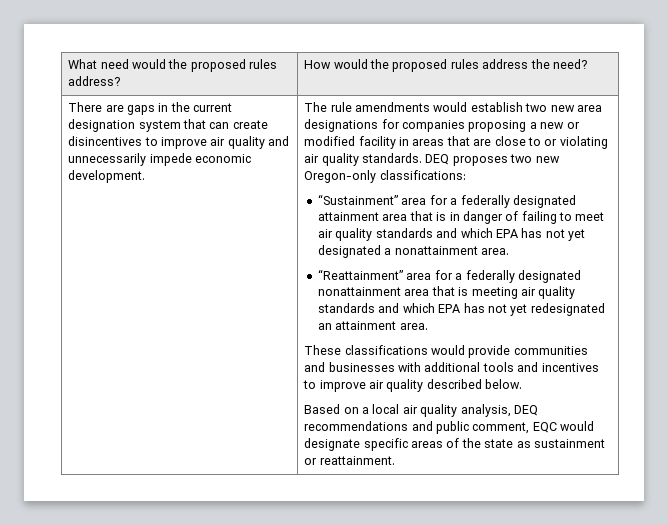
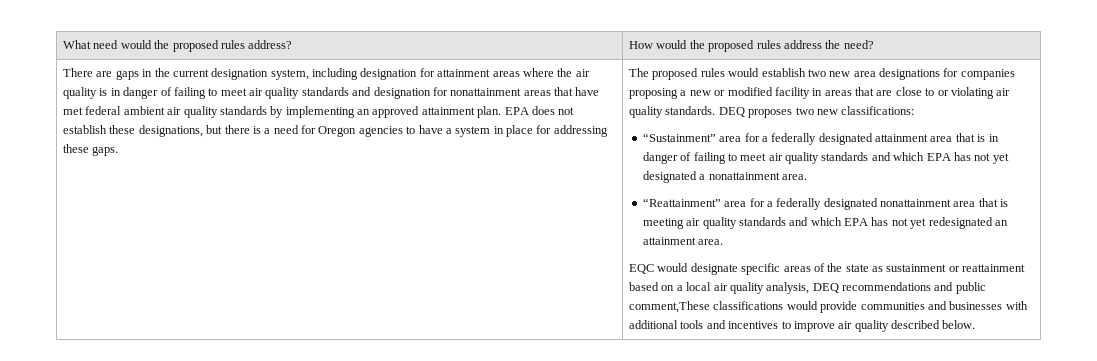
- There are gaps in the current designation system that can create disincentives to improve air quality and unnecessarily impede economic development.
+ There are gaps in the current designation system, including designation for attainment areas where the air quality is in danger of failing to meet air quality standards and designation for nonattainment areas that have met federal ambient air quality standards by implementing an approved attainment plan. EPA does not establish these designations, but there is a need for Oregon agencies to have a system in place for addressing these gaps.
- The rule amendments would establish two new area designations for companies proposing a new or modified facility in areas that are close to or violating air quality standards.
+ The proposed rules would establish two new area designations for companies proposing a new or modified facility in areas that are close to or violating air quality standards.
- DEQ proposes two new Oregon-only classifications:
+ DEQ proposes two new classifications:
- These classifications would provide communities and businesses with additional tools and incentives to improve air quality described below.
+ EQC would designate specific areas of the state as sustainment or reattainment based on a local air quality analysis, DEQ recommendations and public comment,These classifications would provide communities and businesses with additional tools and incentives to improve air quality described below.
- Based on a local air quality analysis, DEQ recommendations and public comment, EQC would designate specific areas of the state as sustainment or reattainment.

